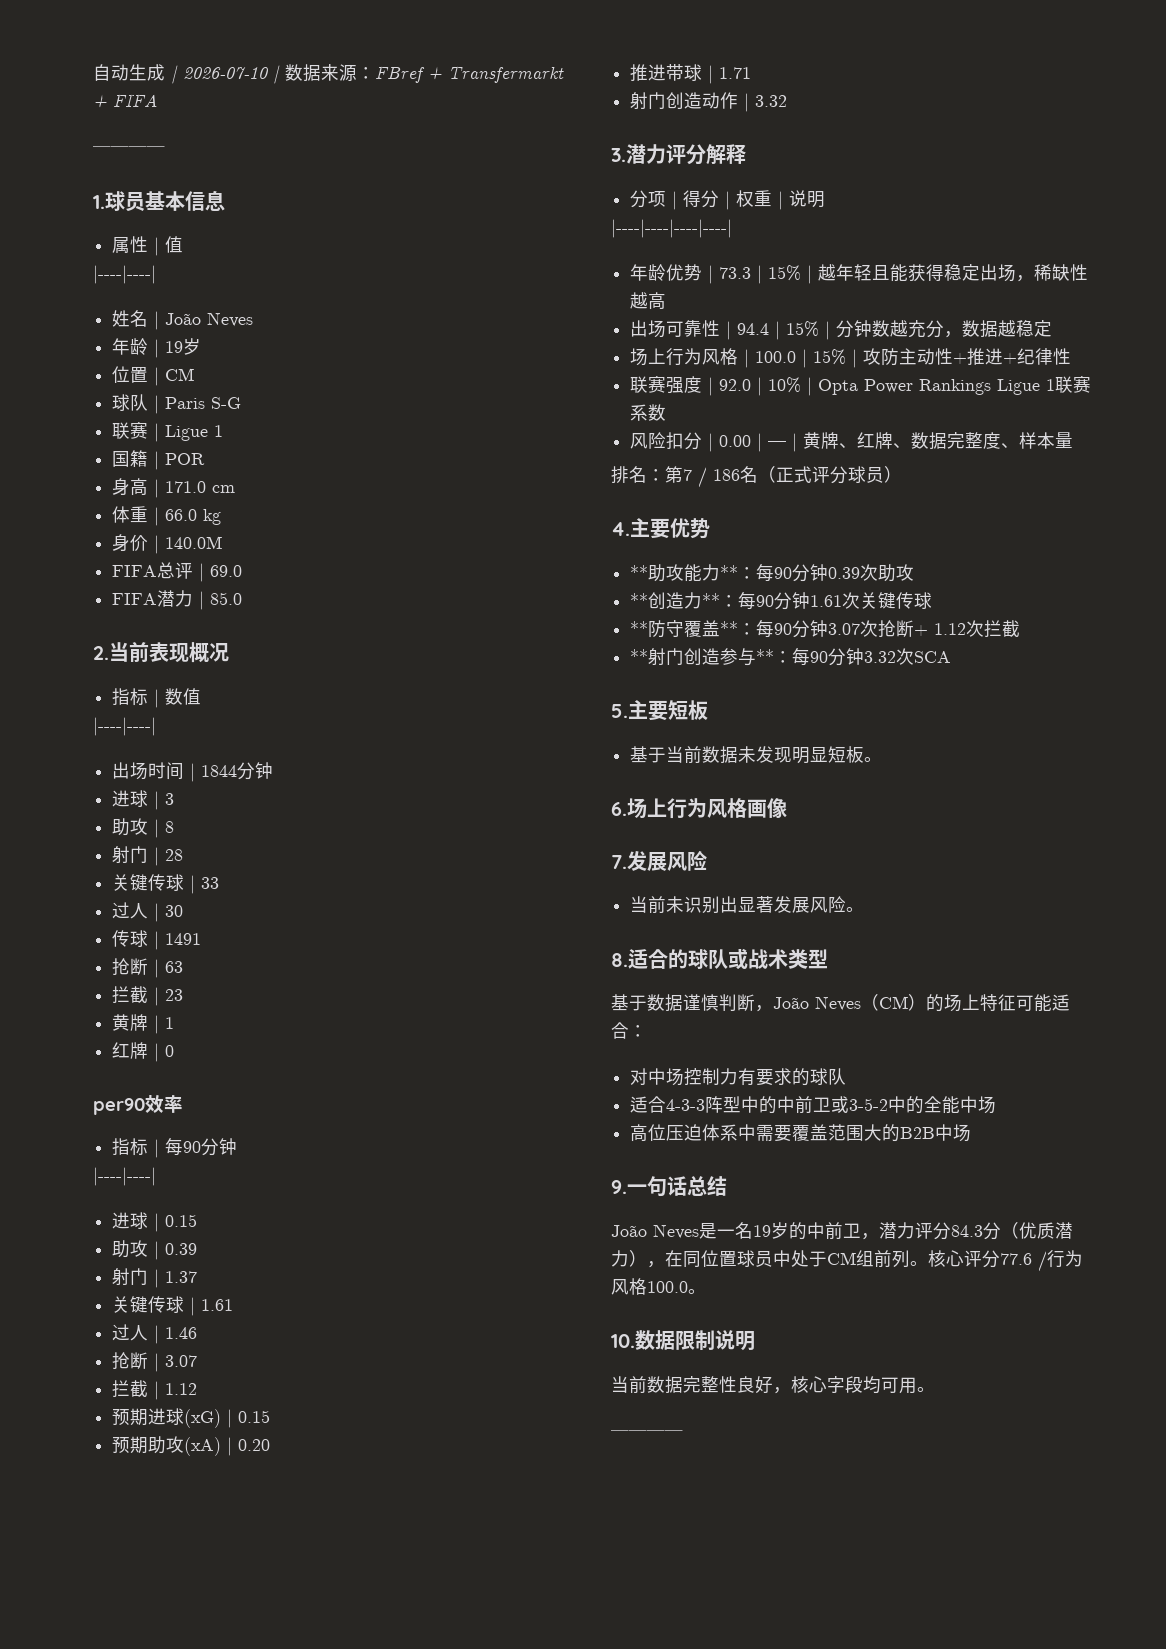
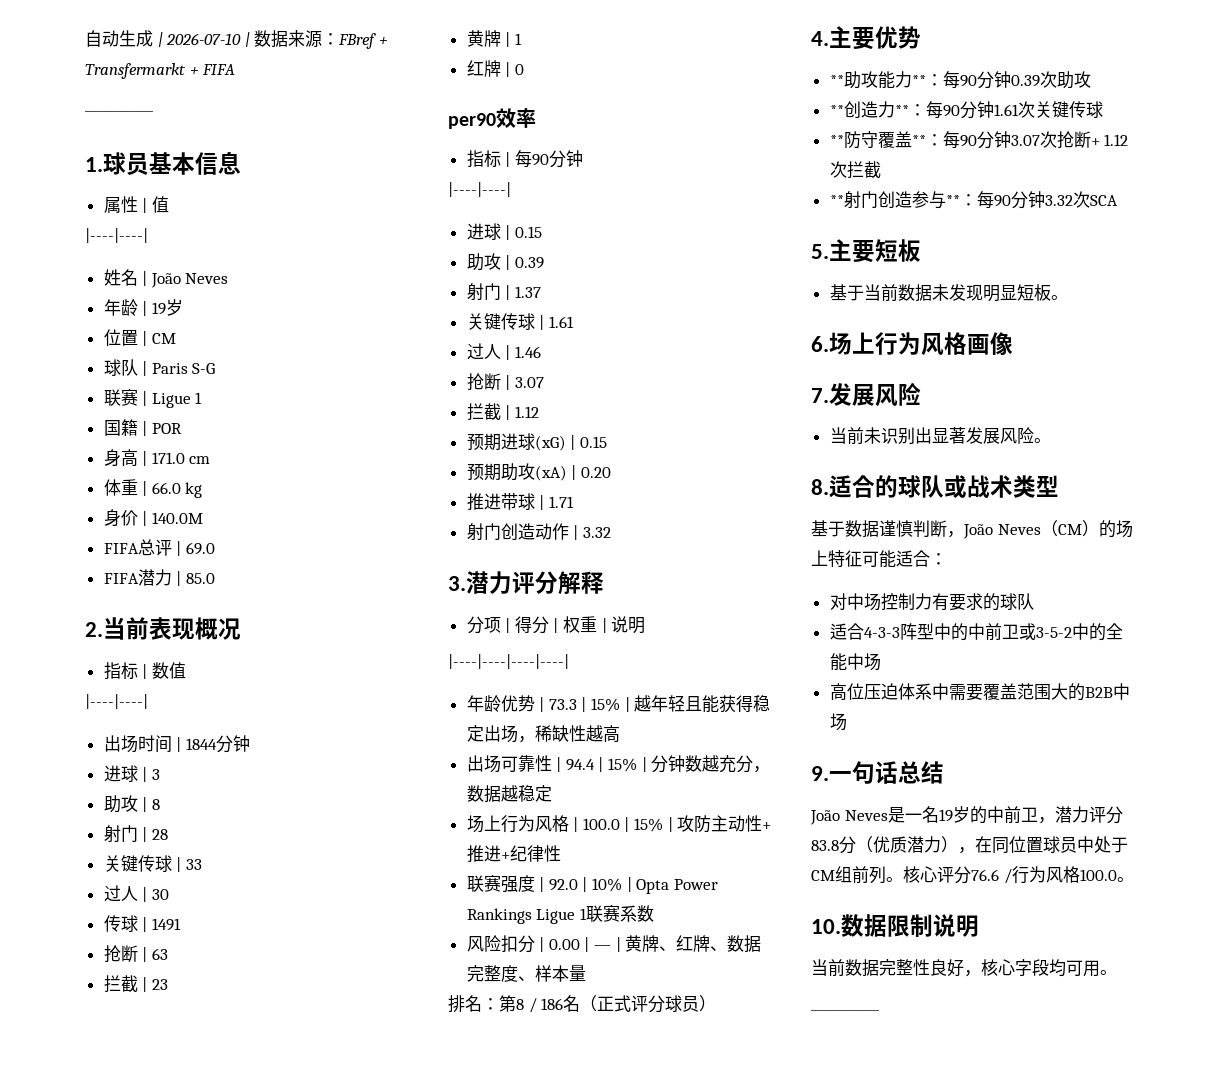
- 排名：第7 / 186名（正式评分球员）
+ 排名：第8 / 186名（正式评分球员）
- João Neves是一名19岁的中前卫，潜力评分84.3分（优质潜力），在同位置球员中处于CM组前列。
+ João Neves是一名19岁的中前卫，潜力评分83.8分（优质潜力），在同位置球员中处于CM组前列。
- 核心评分77.6 /行为风格100.0。
+ 核心评分76.6 /行为风格100.0。

